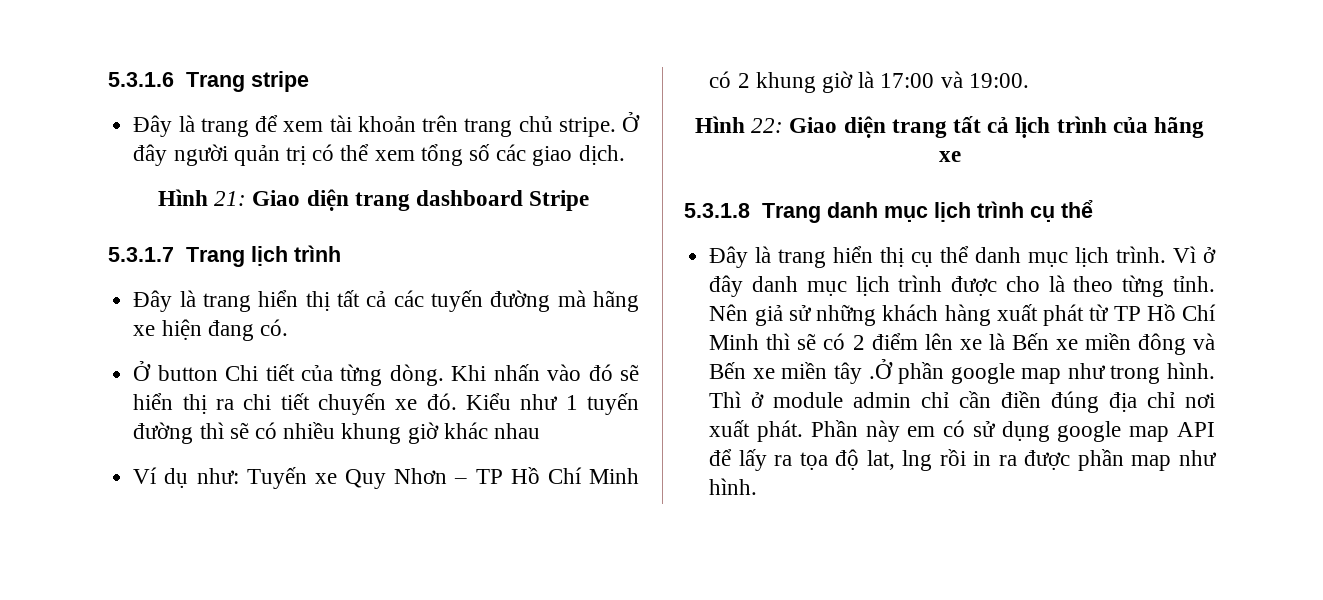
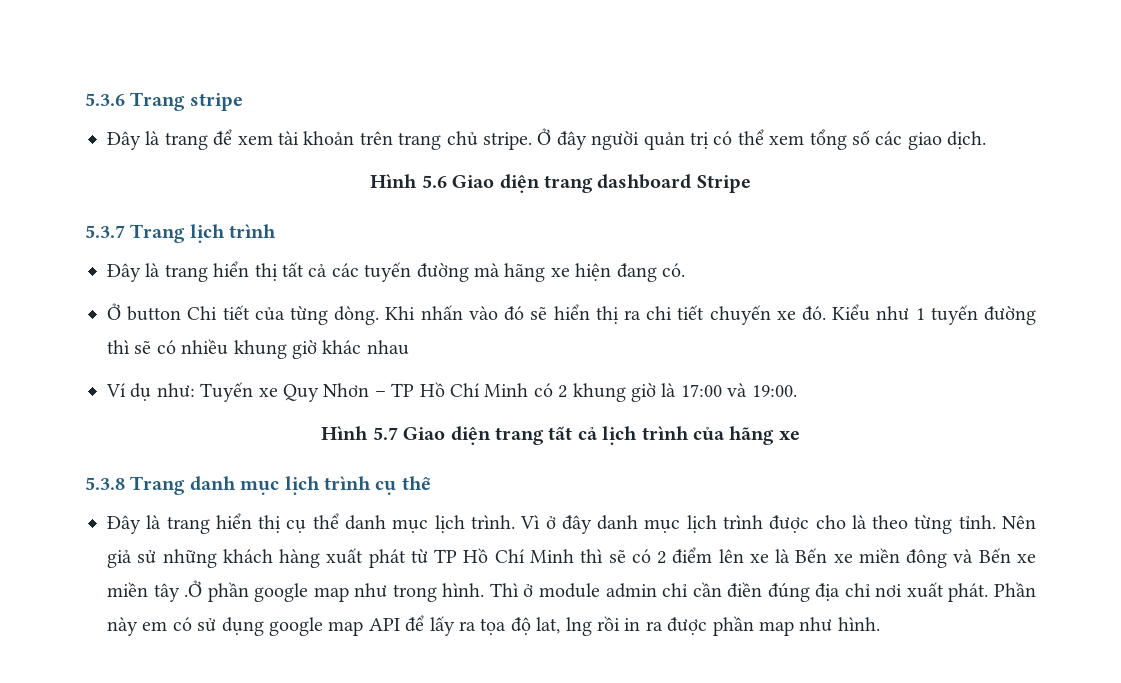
- 5.3.1.6 Trang stripe
+ 5.3.6 Trang stripe
- Hình 21: Giao diện trang dashboard Stripe
+ Hình 5.6 Giao diện trang dashboard Stripe
- 5.3.1.7 Trang lịch trình
+ 5.3.7 Trang lịch trình
- Hình 22: Giao diện trang tất cả lịch trình của hãng xe
+ Hình 5.7 Giao diện trang tất cả lịch trình của hãng xe
- 5.3.1.8 Trang danh mục lịch trình cụ thể
+ 5.3.8 Trang danh mục lịch trình cụ thể

